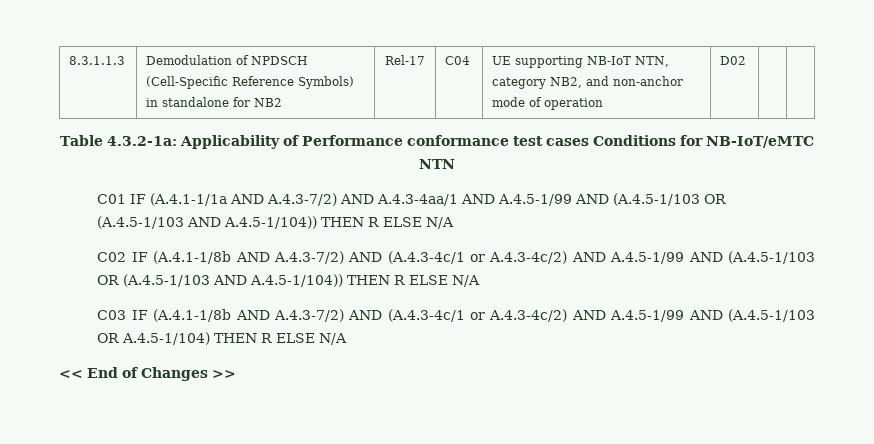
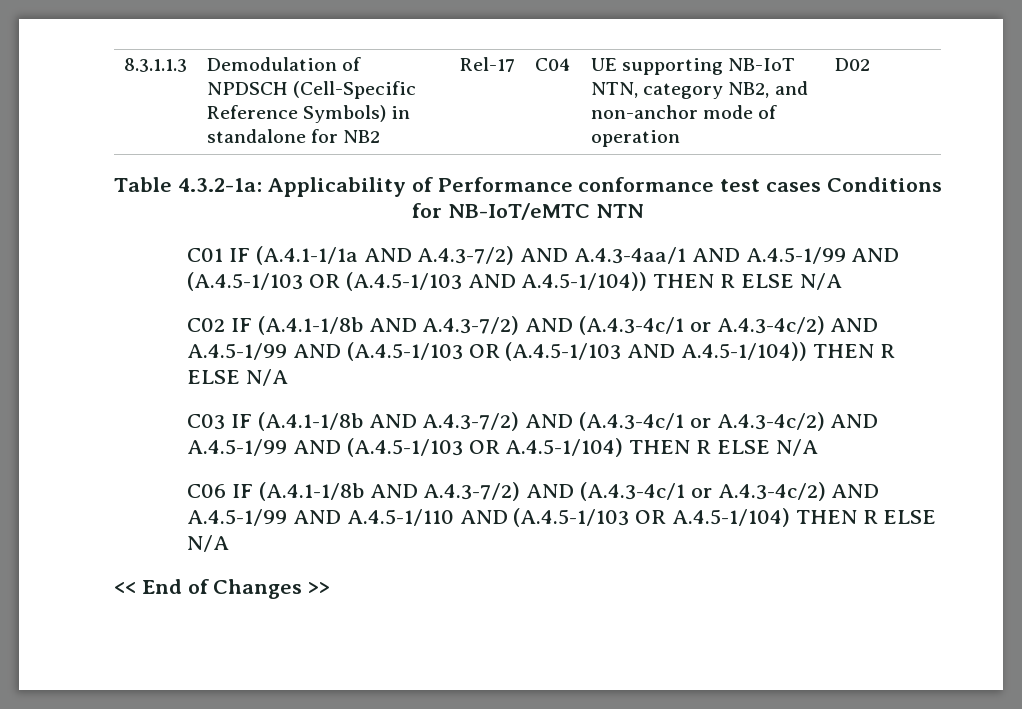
+ C06 IF (A.4.1-1/8b AND A.4.3-7/2) AND (A.4.3-4c/1 or A.4.3-4c/2) AND A.4.5-1/99 AND A.4.5-1/110 AND (A.4.5-1/103 OR A.4.5-1/104) THEN R ELSE N/A

